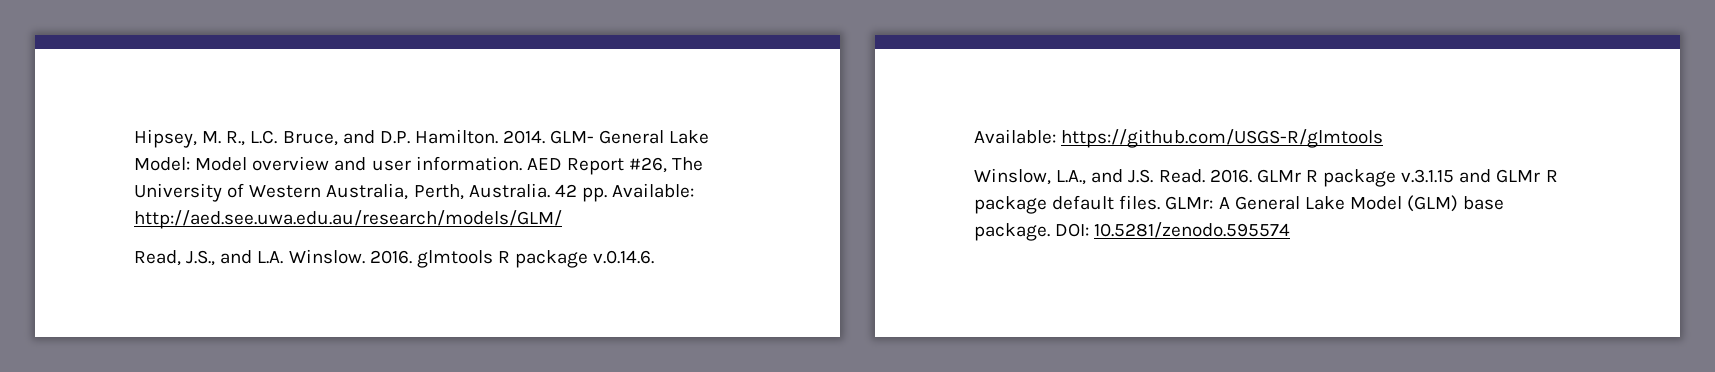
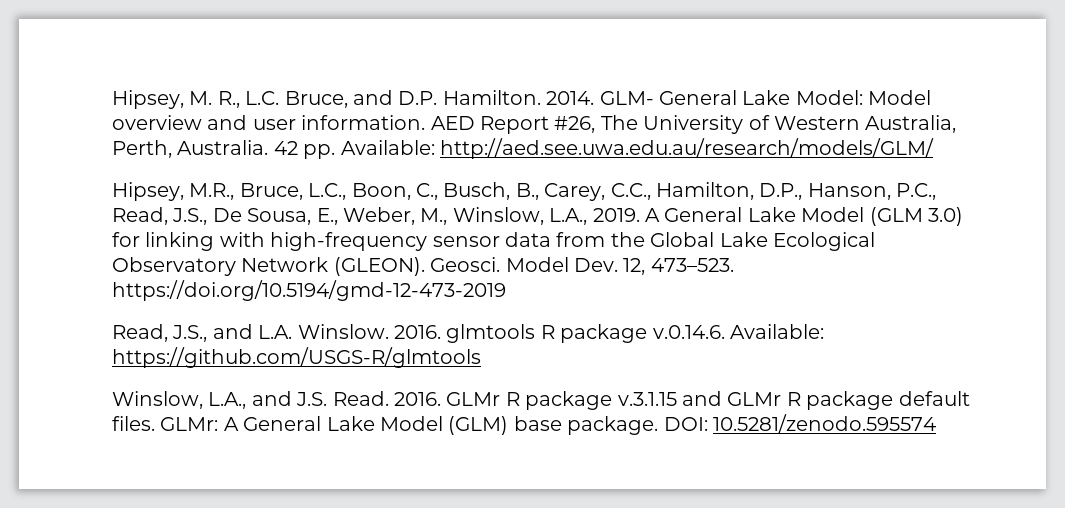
+ Hipsey, M.R., Bruce, L.C., Boon, C., Busch, B., Carey, C.C., Hamilton, D.P., Hanson, P.C., Read, J.S., De Sousa, E., Weber, M., Winslow, L.A., 2019. A General Lake Model (GLM 3.0) for linking with high-frequency sensor data from the Global Lake Ecological Observatory Network (GLEON). Geosci. Model Dev. 12, 473–523. https://doi.org/10.5194/gmd-12-473-2019

